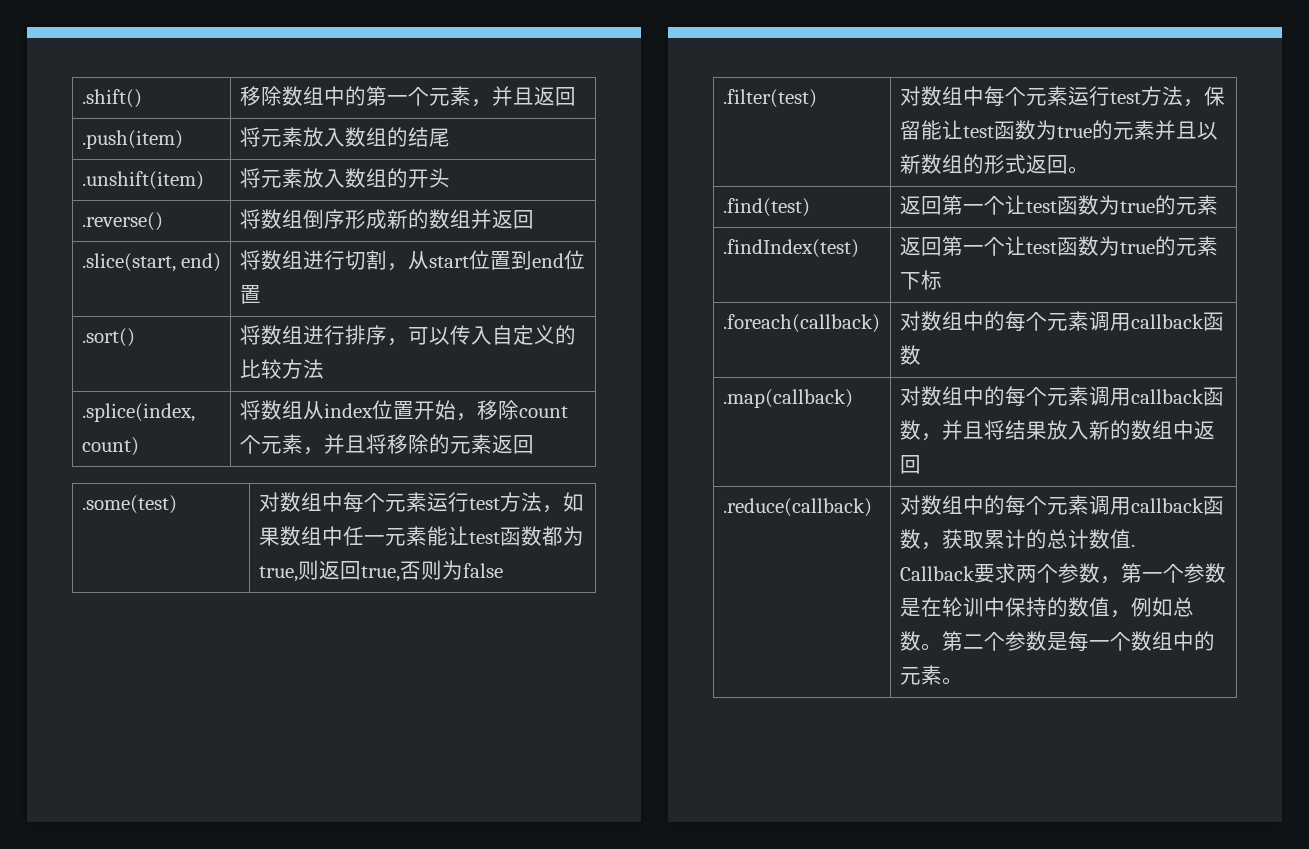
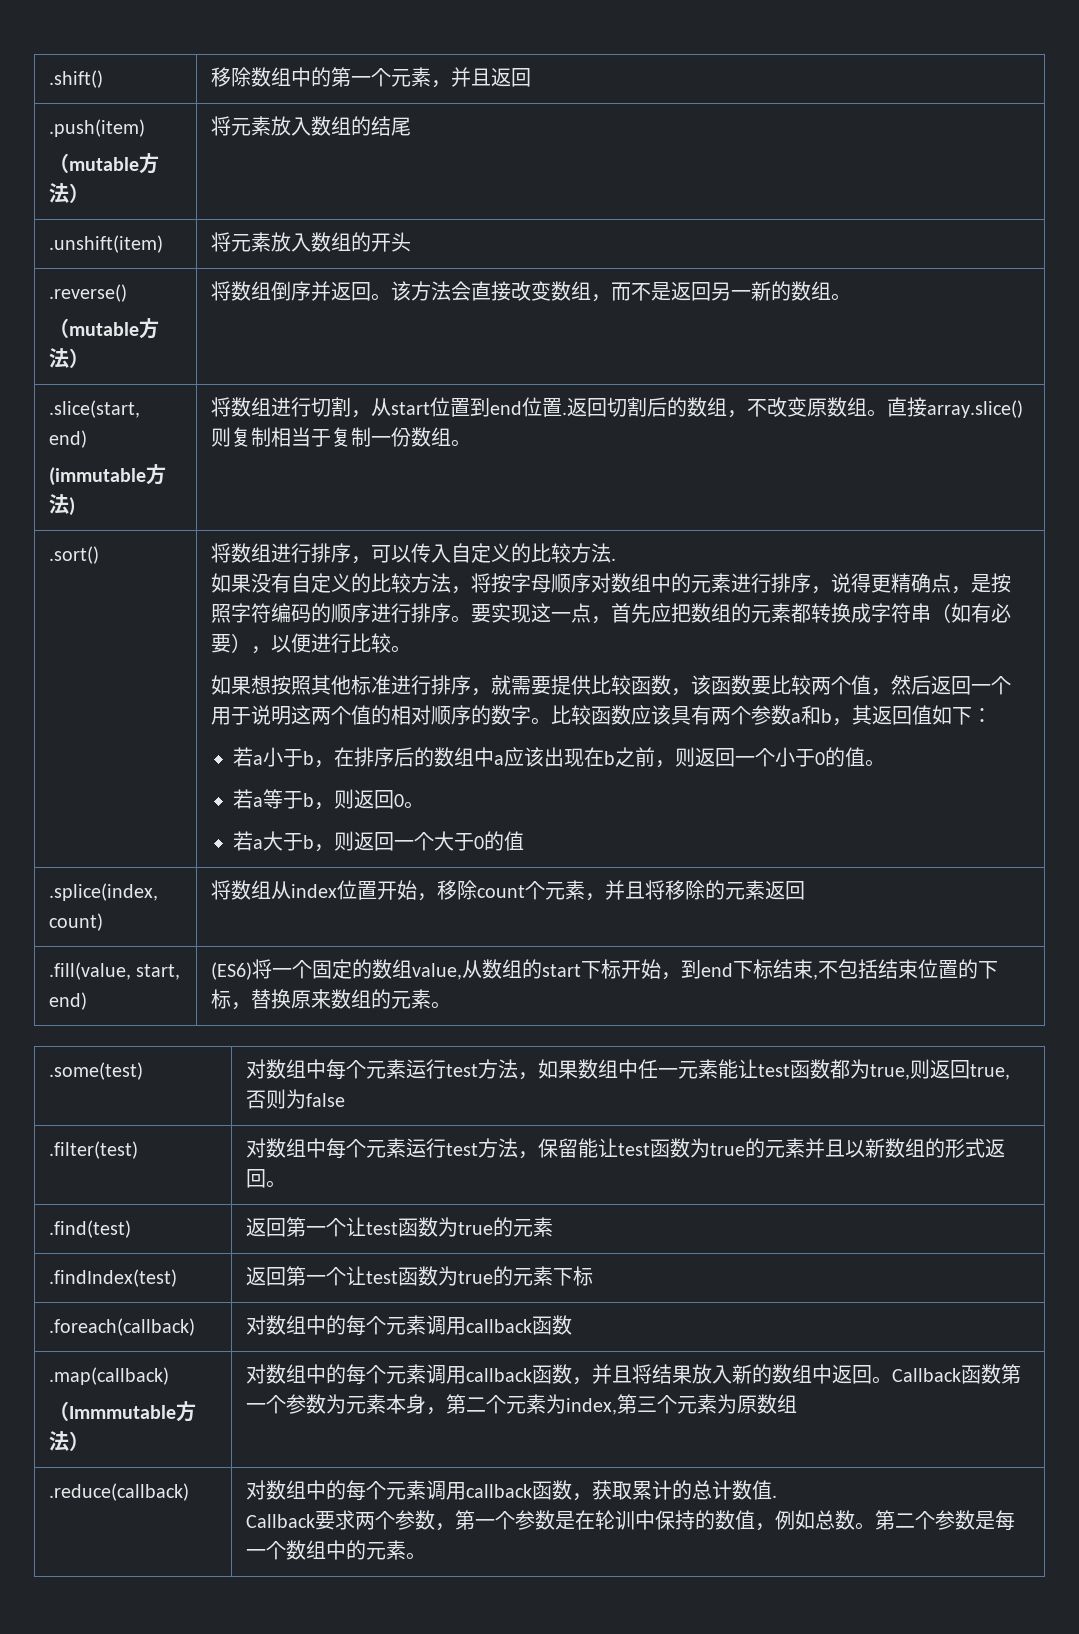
- .push(item) | 将元素放入数组的结尾
+ .push(item)
+ （mutable方法） | 将元素放入数组的结尾
- .reverse() | 将数组倒序形成新的数组并返回
+ .reverse()
+ （mutable方法） | 将数组倒序并返回。该方法会直接改变数组，而不是返回另一新的数组。
- .slice(start, end) | 将数组进行切割，从start位置到end位置
+ .slice(start, end)
+ (immutable方法) | 将数组进行切割，从start位置到end位置.返回切割后的数组，不改变原数组。直接array.slice()则复制相当于复制一份数组。
- 将数组进行排序，可以传入自定义的比较方法
+ 将数组进行排序，可以传入自定义的比较方法.
+ 如果没有自定义的比较方法，将按字母顺序对数组中的元素进行排序，说得更精确点，是按照字符编码的顺序进行排序。要实现这一点，首先应把数组的元素都转换成字符串（如有必要），以便进行比较。
+ 如果想按照其他标准进行排序，就需要提供比较函数，该函数要比较两个值，然后返回一个用于说明这两个值的相对顺序的数字。比较函数应该具有两个参数a和b，其返回值如下：
+ 若a小于b，在排序后的数组中a应该出现在b之前，则返回一个小于0的值。
+ 若a等于b，则返回0。
+ 若a大于b，则返回一个大于0的值
+ .fill(value, start, end) | (ES6)将一个固定的数组value,从数组的start下标开始，到end下标结束,不包括结束位置的下标，替换原来数组的元素。
- .map(callback) | 对数组中的每个元素调用callback函数，并且将结果放入新的数组中返回
+ .map(callback)
+ （Immmutable方法） | 对数组中的每个元素调用callback函数，并且将结果放入新的数组中返回。Callback函数第一个参数为元素本身，第二个元素为index,第三个元素为原数组

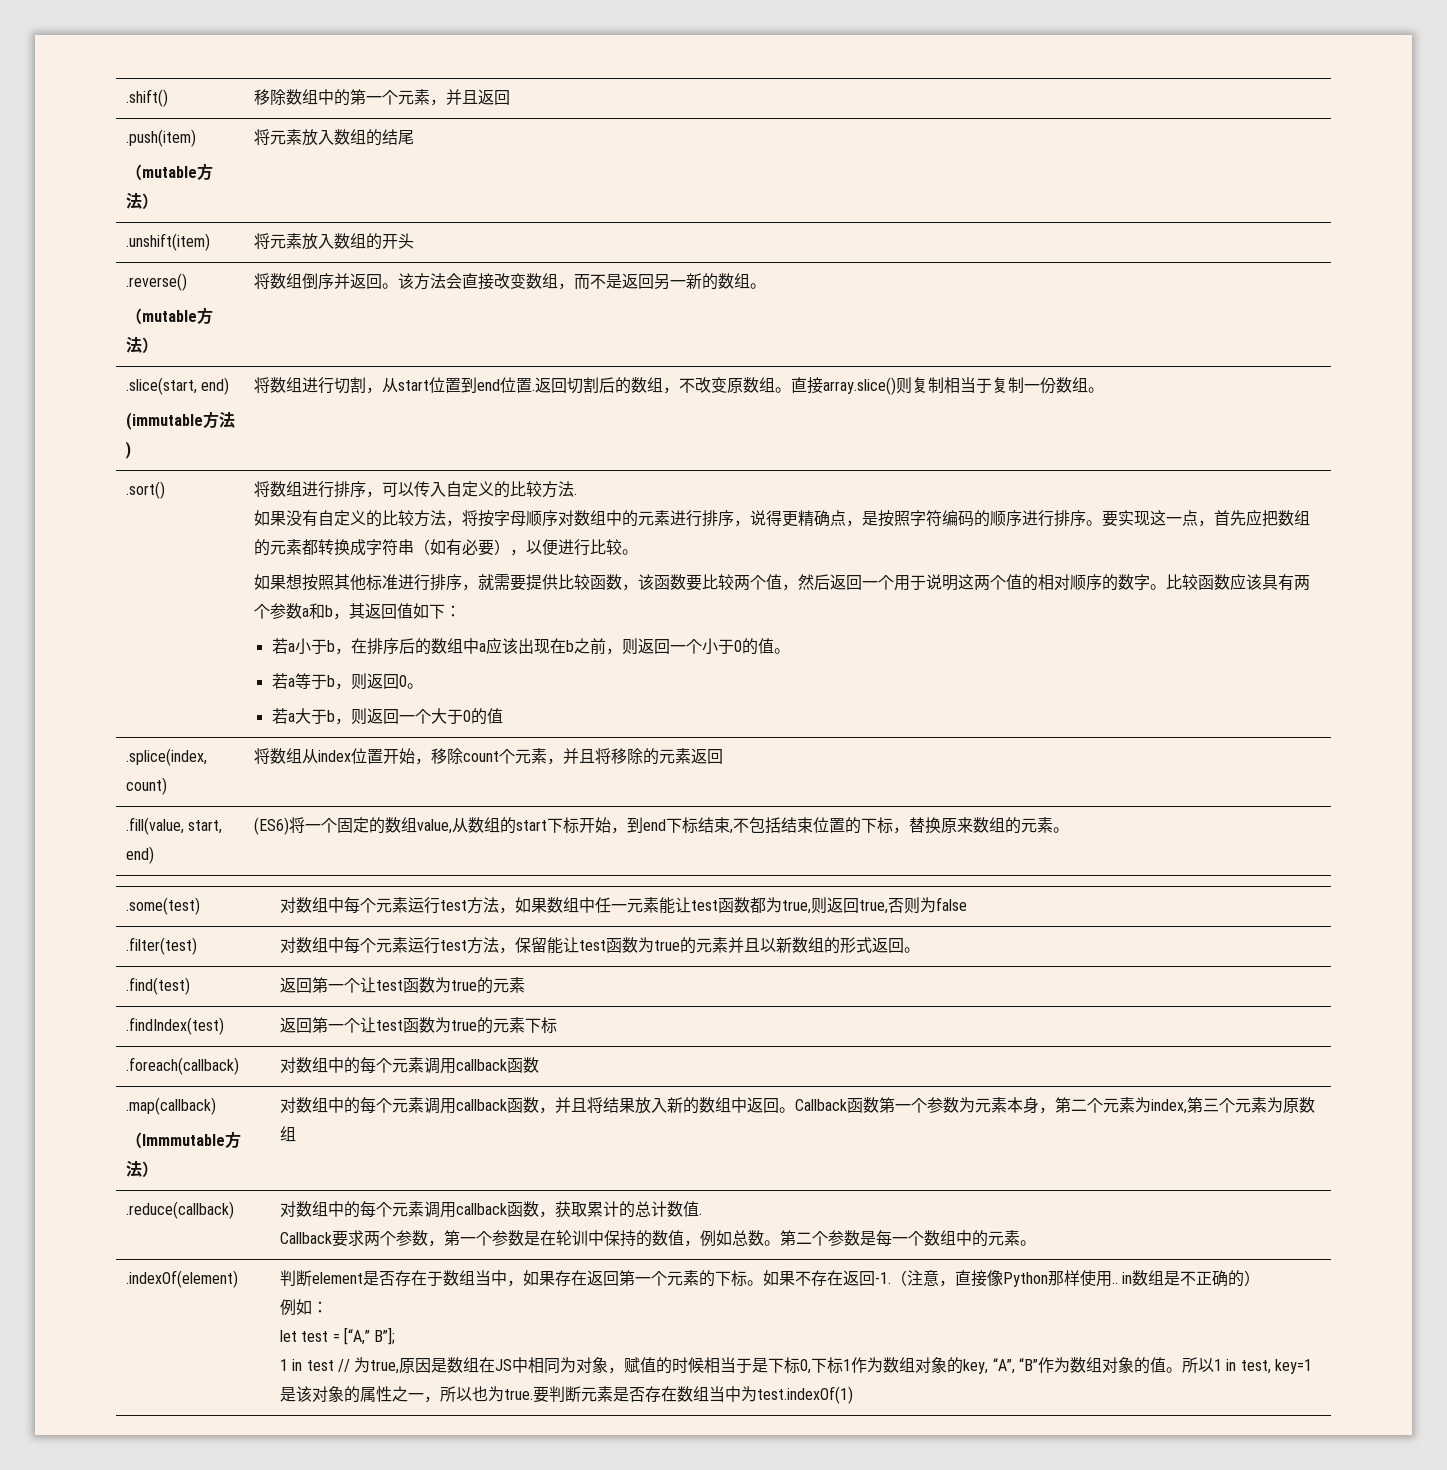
+ .indexOf(element) | 判断element是否存在于数组当中，如果存在返回第一个元素的下标。如果不存在返回-1.（注意，直接像Python那样使用.. in数组是不正确的）
+ 例如：
+ let test = [“A,” B”];
+ 1 in test // 为true,原因是数组在JS中相同为对象，赋值的时候相当于是下标0,下标1作为数组对象的key, “A”, “B”作为数组对象的值。所以1 in test, key=1是该对象的属性之一，所以也为true.要判断元素是否存在数组当中为test.indexOf(1)

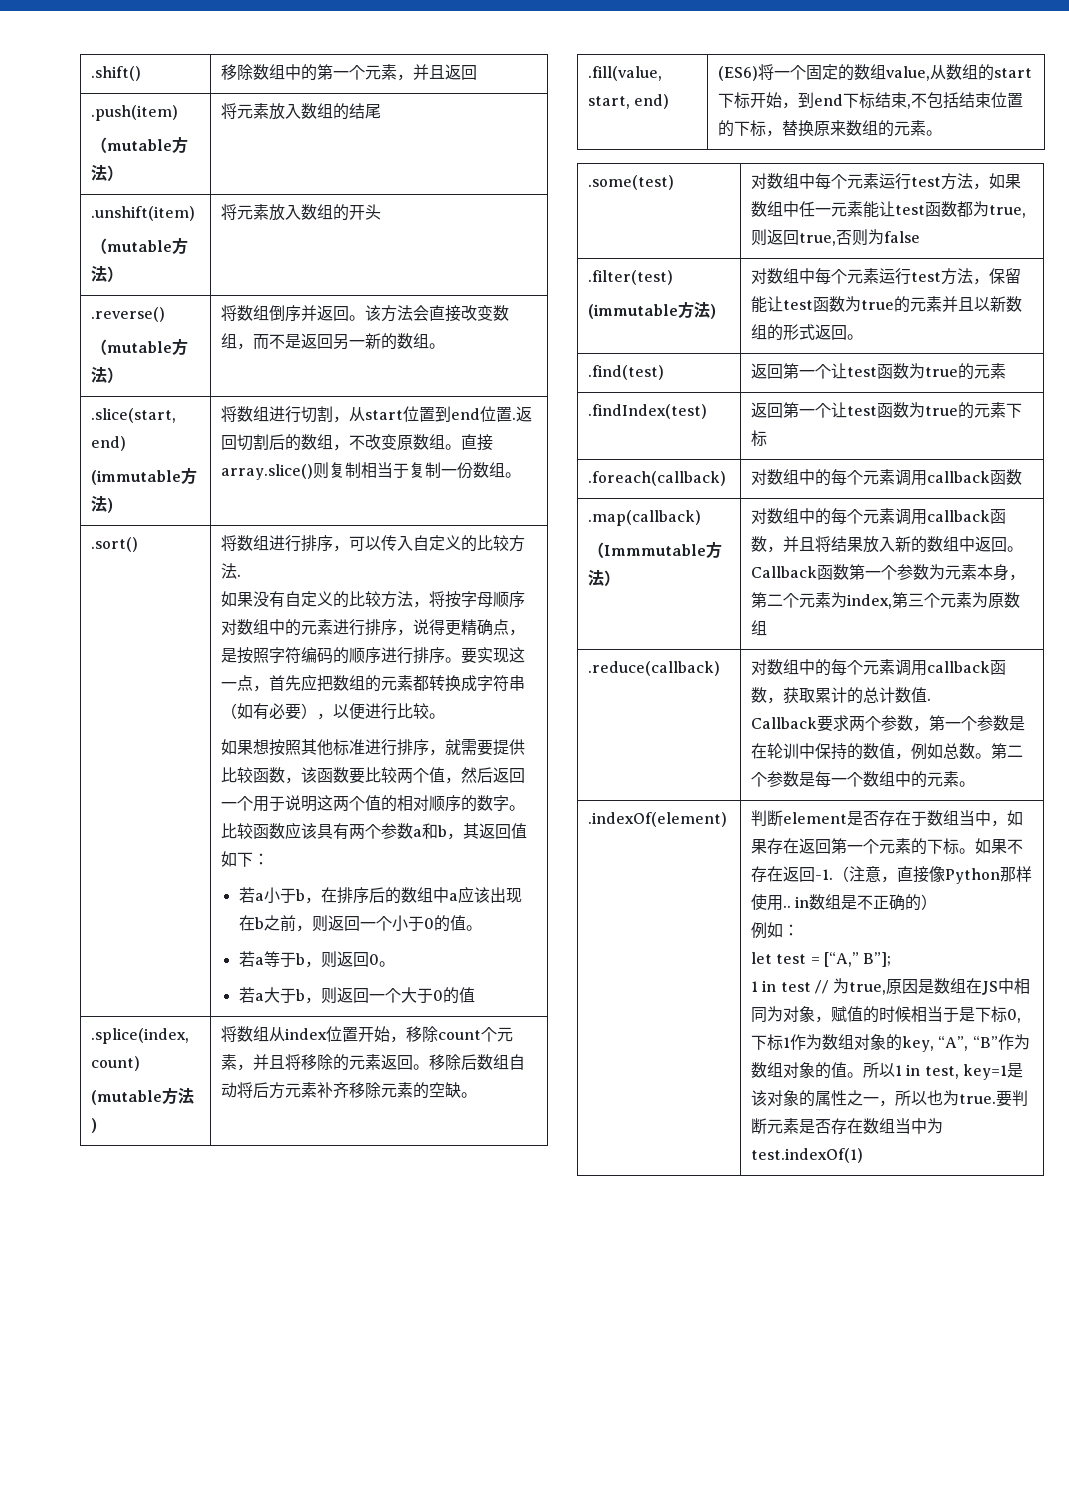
- .unshift(item) | 将元素放入数组的开头
+ .unshift(item)
+ （mutable方法） | 将元素放入数组的开头
- .splice(index, count) | 将数组从index位置开始，移除count个元素，并且将移除的元素返回
+ .splice(index, count)
+ (mutable方法) | 将数组从index位置开始，移除count个元素，并且将移除的元素返回。移除后数组自动将后方元素补齐移除元素的空缺。
- .filter(test) | 对数组中每个元素运行test方法，保留能让test函数为true的元素并且以新数组的形式返回。
+ .filter(test)
+ (immutable方法) | 对数组中每个元素运行test方法，保留能让test函数为true的元素并且以新数组的形式返回。

